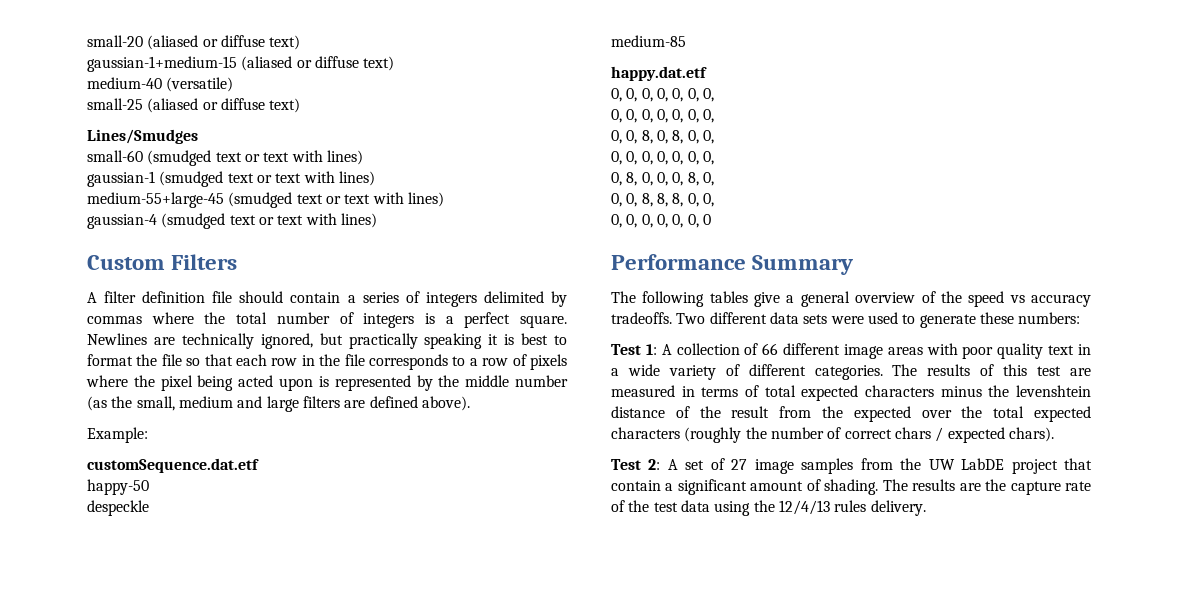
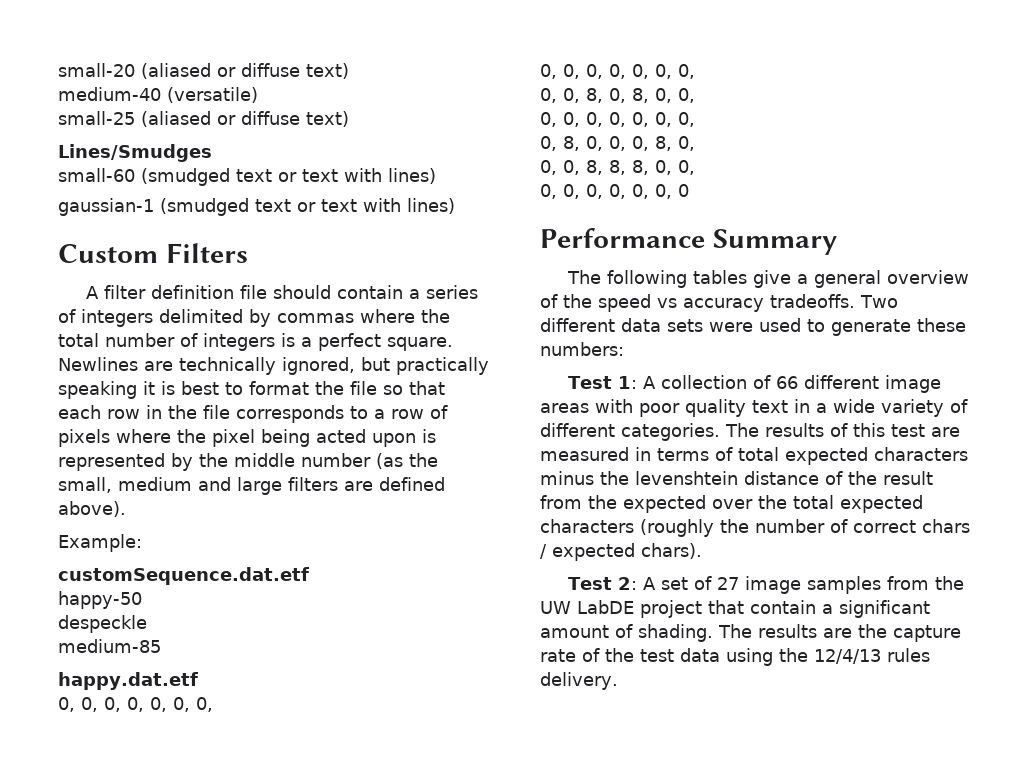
- gaussian-1+medium-15 (aliased or diffuse text)
- medium-55+large-45 (smudged text or text with lines)
- gaussian-4 (smudged text or text with lines)

